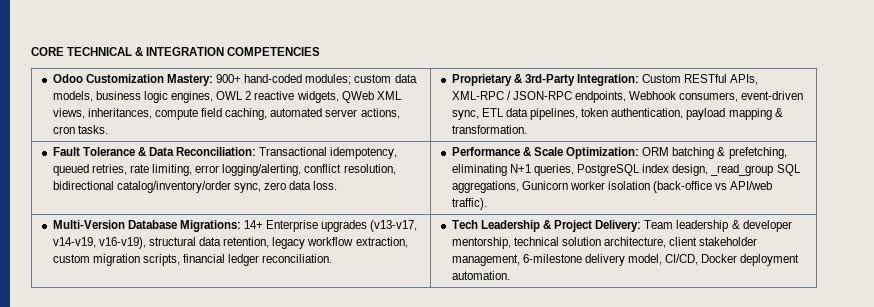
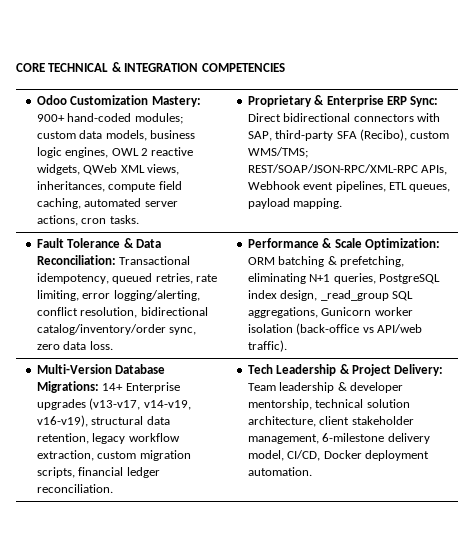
- Proprietary & 3rd-Party Integration: Custom RESTful APIs, XML-RPC / JSON-RPC endpoints, Webhook consumers, event-driven sync, ETL data pipelines, token authentication, payload mapping & transformation.
+ Proprietary & Enterprise ERP Sync: Direct bidirectional connectors with SAP, third-party SFA (Recibo), custom WMS/TMS; REST/SOAP/JSON-RPC/XML-RPC APIs, Webhook event pipelines, ETL queues, payload mapping.

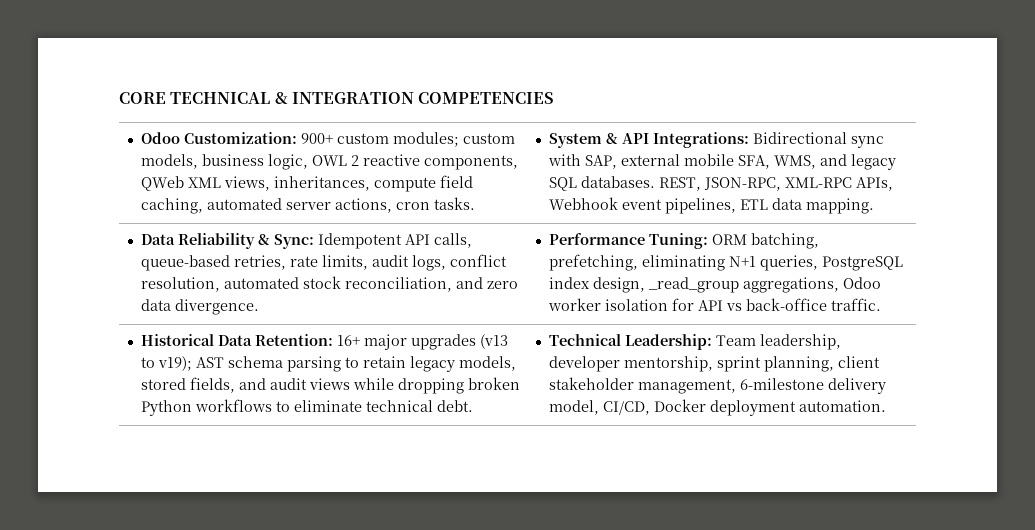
- Odoo Customization Mastery: 900+ hand-coded modules; custom data models, business logic engines, OWL 2 reactive widgets, QWeb XML views, inheritances, compute field caching, automated server actions, cron tasks.
+ Odoo Customization: 900+ custom modules; custom models, business logic, OWL 2 reactive components, QWeb XML views, inheritances, compute field caching, automated server actions, cron tasks.
- Proprietary & Enterprise ERP Sync: Direct bidirectional connectors with SAP, third-party SFA (Recibo), custom WMS/TMS; REST/SOAP/JSON-RPC/XML-RPC APIs, Webhook event pipelines, ETL queues, payload mapping.
+ System & API Integrations: Bidirectional sync with SAP, external mobile SFA, WMS, and legacy SQL databases. REST, JSON-RPC, XML-RPC APIs, Webhook event pipelines, ETL data mapping.
- Fault Tolerance & Data Reconciliation: Transactional idempotency, queued retries, rate limiting, error logging/alerting, conflict resolution, bidirectional catalog/inventory/order sync, zero data loss.
+ Data Reliability & Sync: Idempotent API calls, queue-based retries, rate limits, audit logs, conflict resolution, automated stock reconciliation, and zero data divergence.
- Performance & Scale Optimization: ORM batching & prefetching, eliminating N+1 queries, PostgreSQL index design, _read_group SQL aggregations, Gunicorn worker isolation (back-office vs API/web traffic).
- Multi-Version Database Migrations: 14+ Enterprise upgrades (v13-v17, v14-v19, v16-v19), structural data retention, legacy workflow extraction, custom migration scripts, financial ledger reconciliation. | Tech Leadership & Project Delivery: Team leadership & developer mentorship, technical solution architecture, client stakeholder management, 6-milestone delivery model, CI/CD, Docker deployment automation.
+ Performance Tuning: ORM batching, prefetching, eliminating N+1 queries, PostgreSQL index design, _read_group aggregations, Odoo worker isolation for API vs back-office traffic.
+ Historical Data Retention: 16+ major upgrades (v13 to v19); AST schema parsing to retain legacy models, stored fields, and audit views while dropping broken Python workflows to eliminate technical debt. | Technical Leadership: Team leadership, developer mentorship, sprint planning, client stakeholder management, 6-milestone delivery model, CI/CD, Docker deployment automation.

